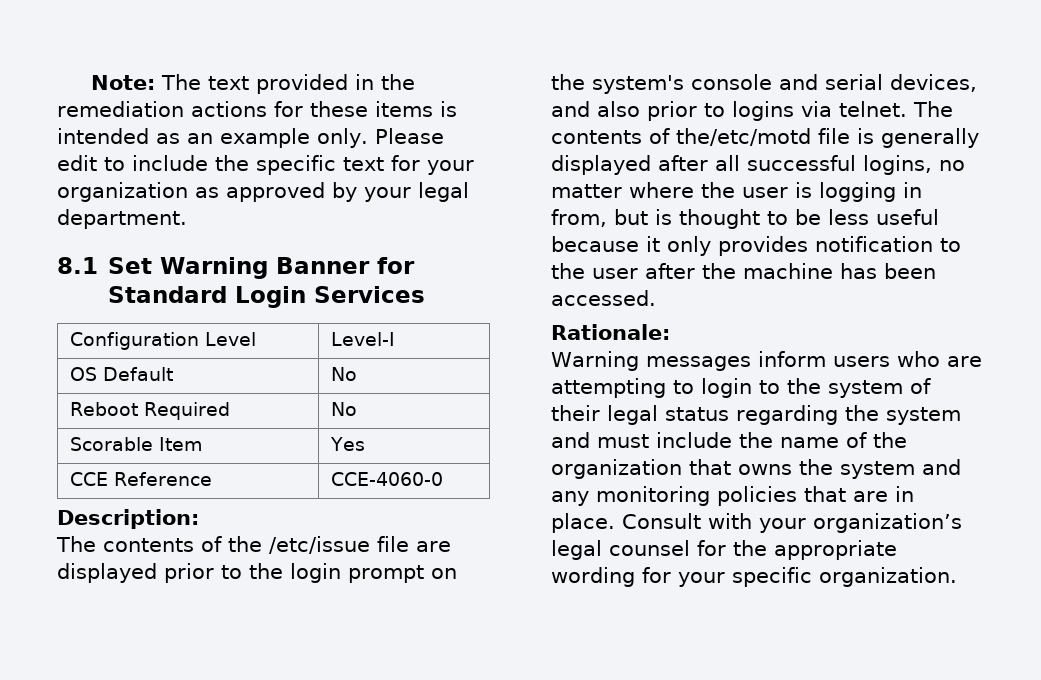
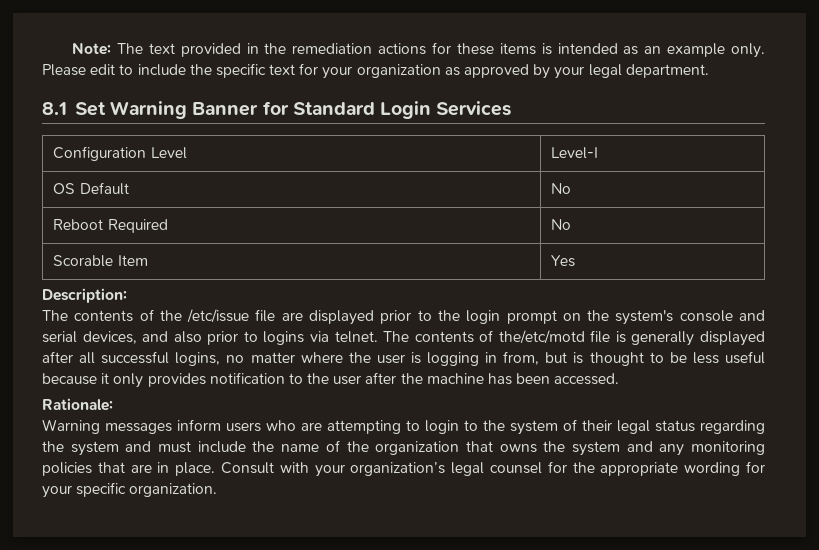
- CCE Reference | CCE-4060-0

